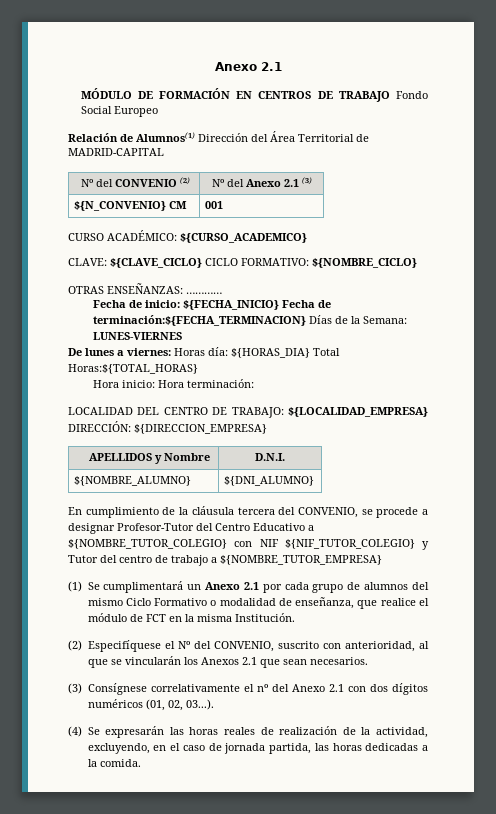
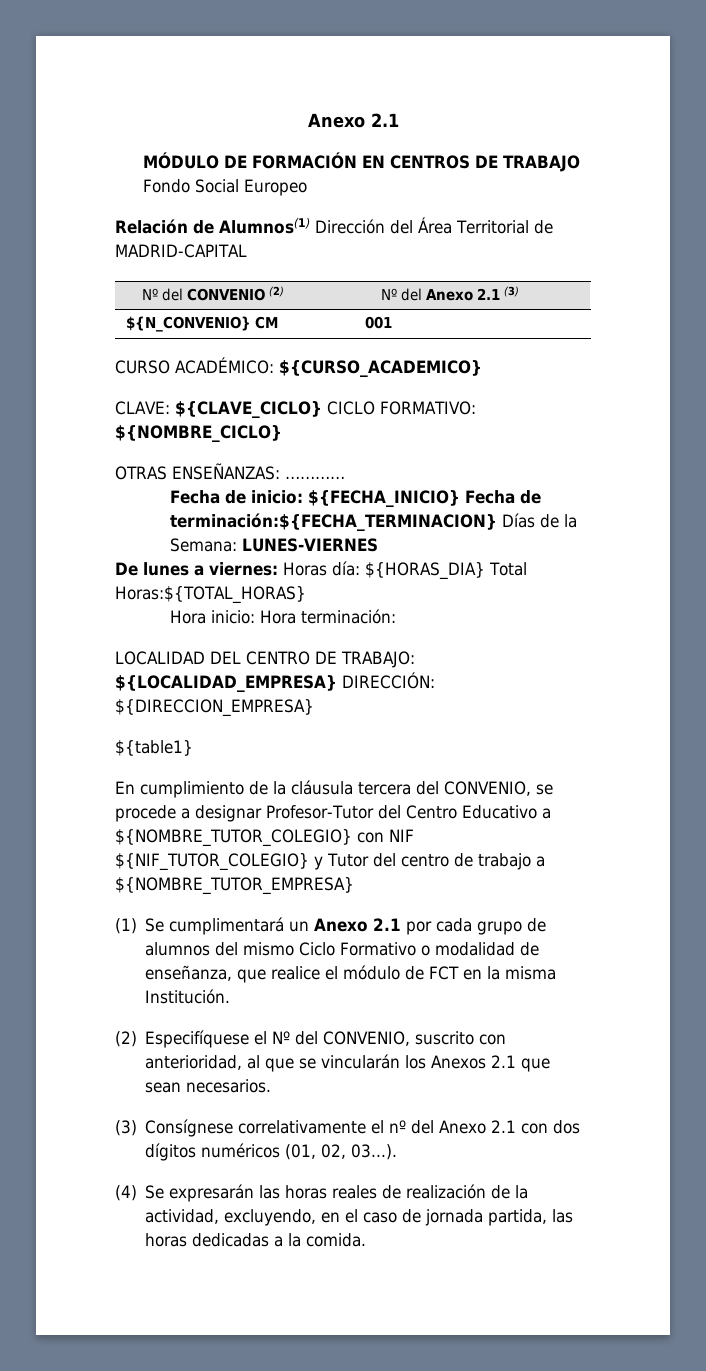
- APELLIDOS y Nombre | D.N.I.
- ${NOMBRE_ALUMNO} | ${DNI_ALUMNO}
+ ${table1}

